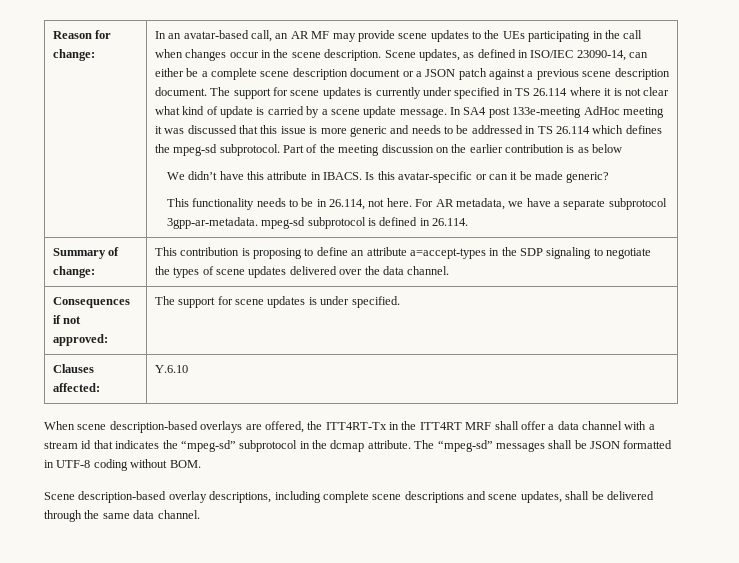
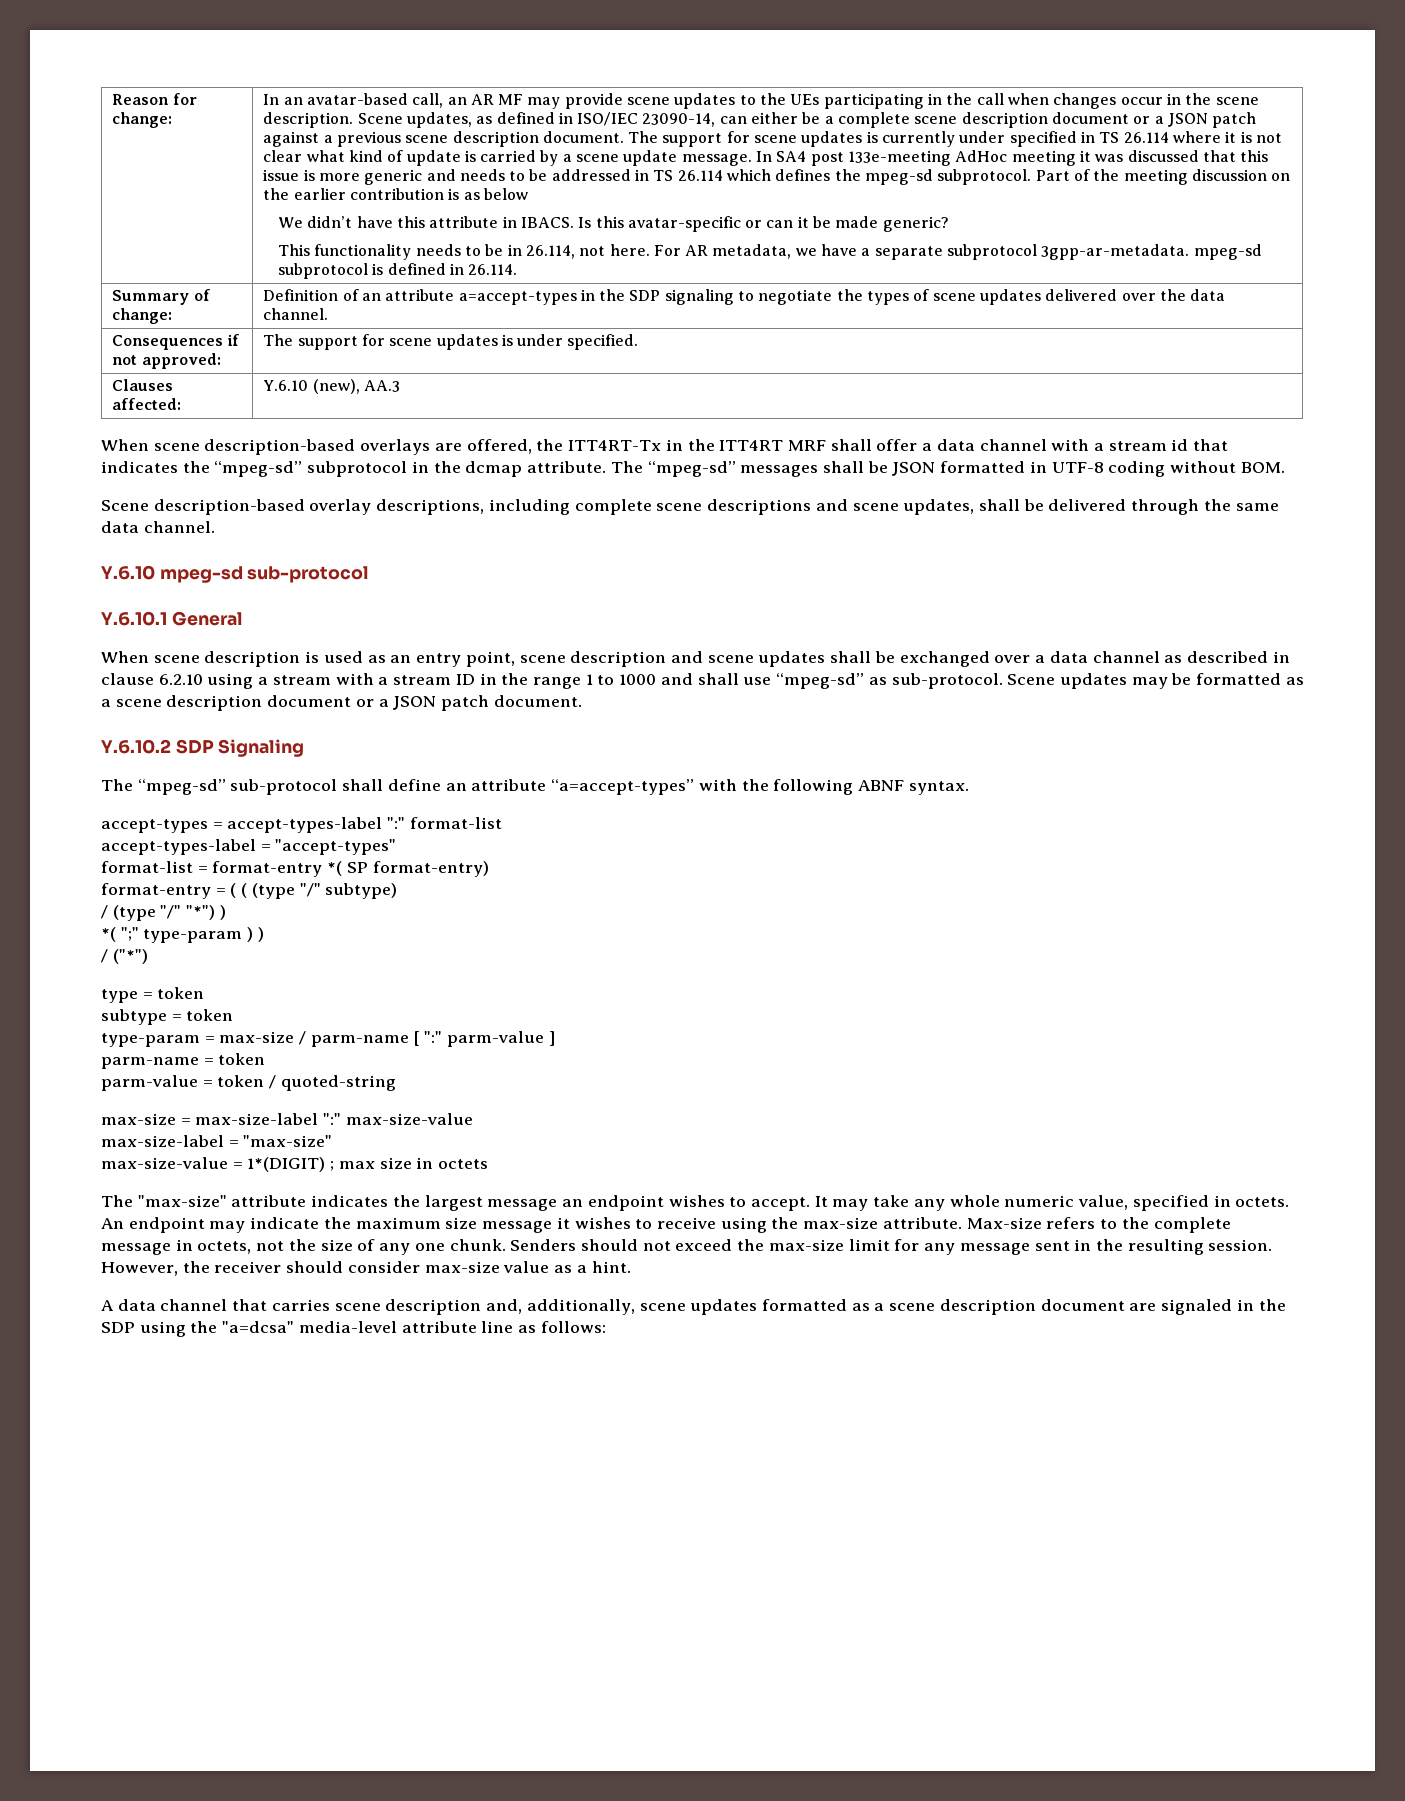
- Summary of change: | This contribution is proposing to define an attribute a=accept-types in the SDP signaling to negotiate the types of scene updates delivered over the data channel.
+ Summary of change: | Definition of an attribute a=accept-types in the SDP signaling to negotiate the types of scene updates delivered over the data channel.
- Clauses affected: | Y.6.10
+ Clauses affected: | Y.6.10 (new), AA.3
+ Y.6.10 mpeg-sd sub-protocol
+ Y.6.10.1 General
+ When scene description is used as an entry point, scene description and scene updates shall be exchanged over a data channel as described in clause 6.2.10 using a stream with a stream ID in the range 1 to 1000 and shall use “mpeg-sd” as sub-protocol. Scene updates may be formatted as a scene description document or a JSON patch document.
+ Y.6.10.2 SDP Signaling
+ The “mpeg-sd” sub-protocol shall define an attribute “a=accept-types” with the following ABNF syntax.
+ accept-types = accept-types-label ":" format-list
+ accept-types-label = "accept-types"
+ format-list = format-entry *( SP format-entry)
+ format-entry = ( ( (type "/" subtype)
+ / (type "/" "*") )
+ *( ";" type-param ) )
+ / ("*")
+ type = token
+ subtype = token
+ type-param = max-size / parm-name [ ":" parm-value ]
+ parm-name = token
+ parm-value = token / quoted-string
+ max-size = max-size-label ":" max-size-value
+ max-size-label = "max-size"
+ max-size-value = 1*(DIGIT) ; max size in octets
+ The "max-size" attribute indicates the largest message an endpoint wishes to accept. It may take any whole numeric value, specified in octets. An endpoint may indicate the maximum size message it wishes to receive using the max-size attribute. Max-size refers to the complete message in octets, not the size of any one chunk. Senders should not exceed the max-size limit for any message sent in the resulting session. However, the receiver should consider max-size value as a hint.
+ A data channel that carries scene description and, additionally, scene updates formatted as a scene description document are signaled in the SDP using the "a=dcsa" media-level attribute line as follows:

